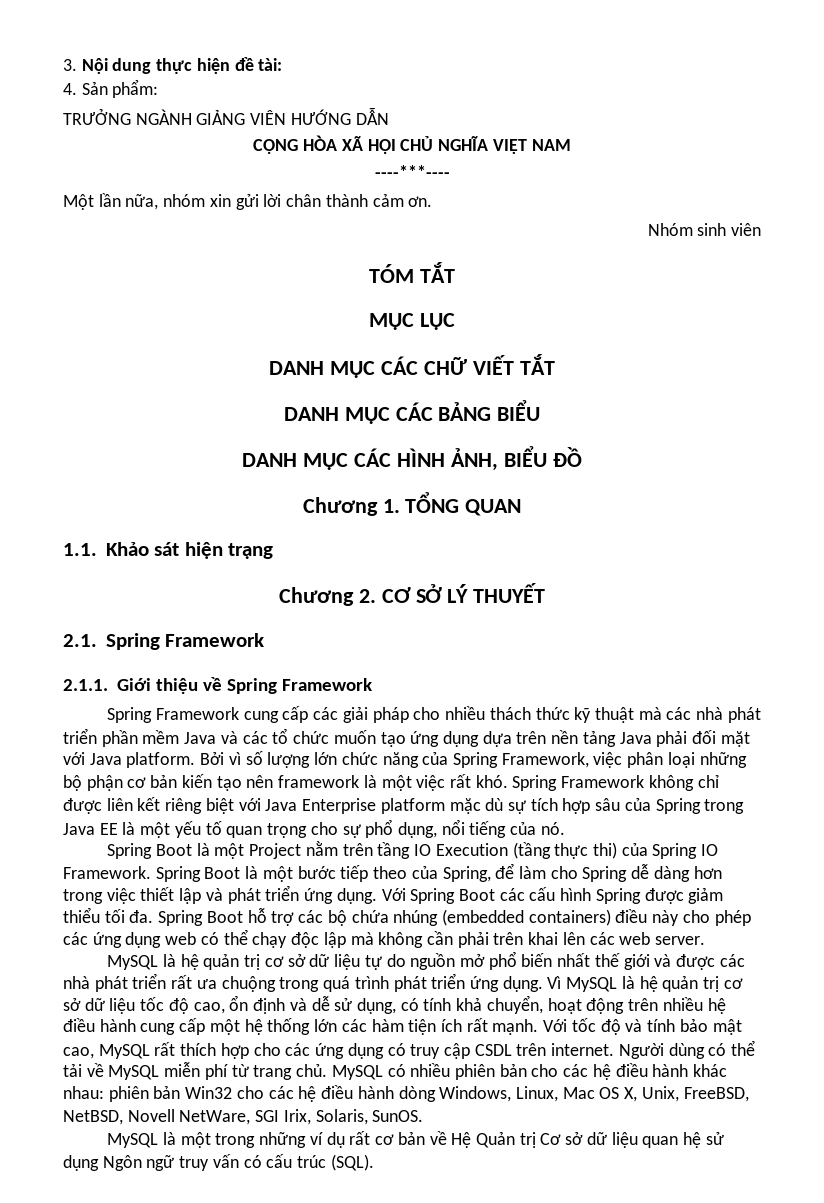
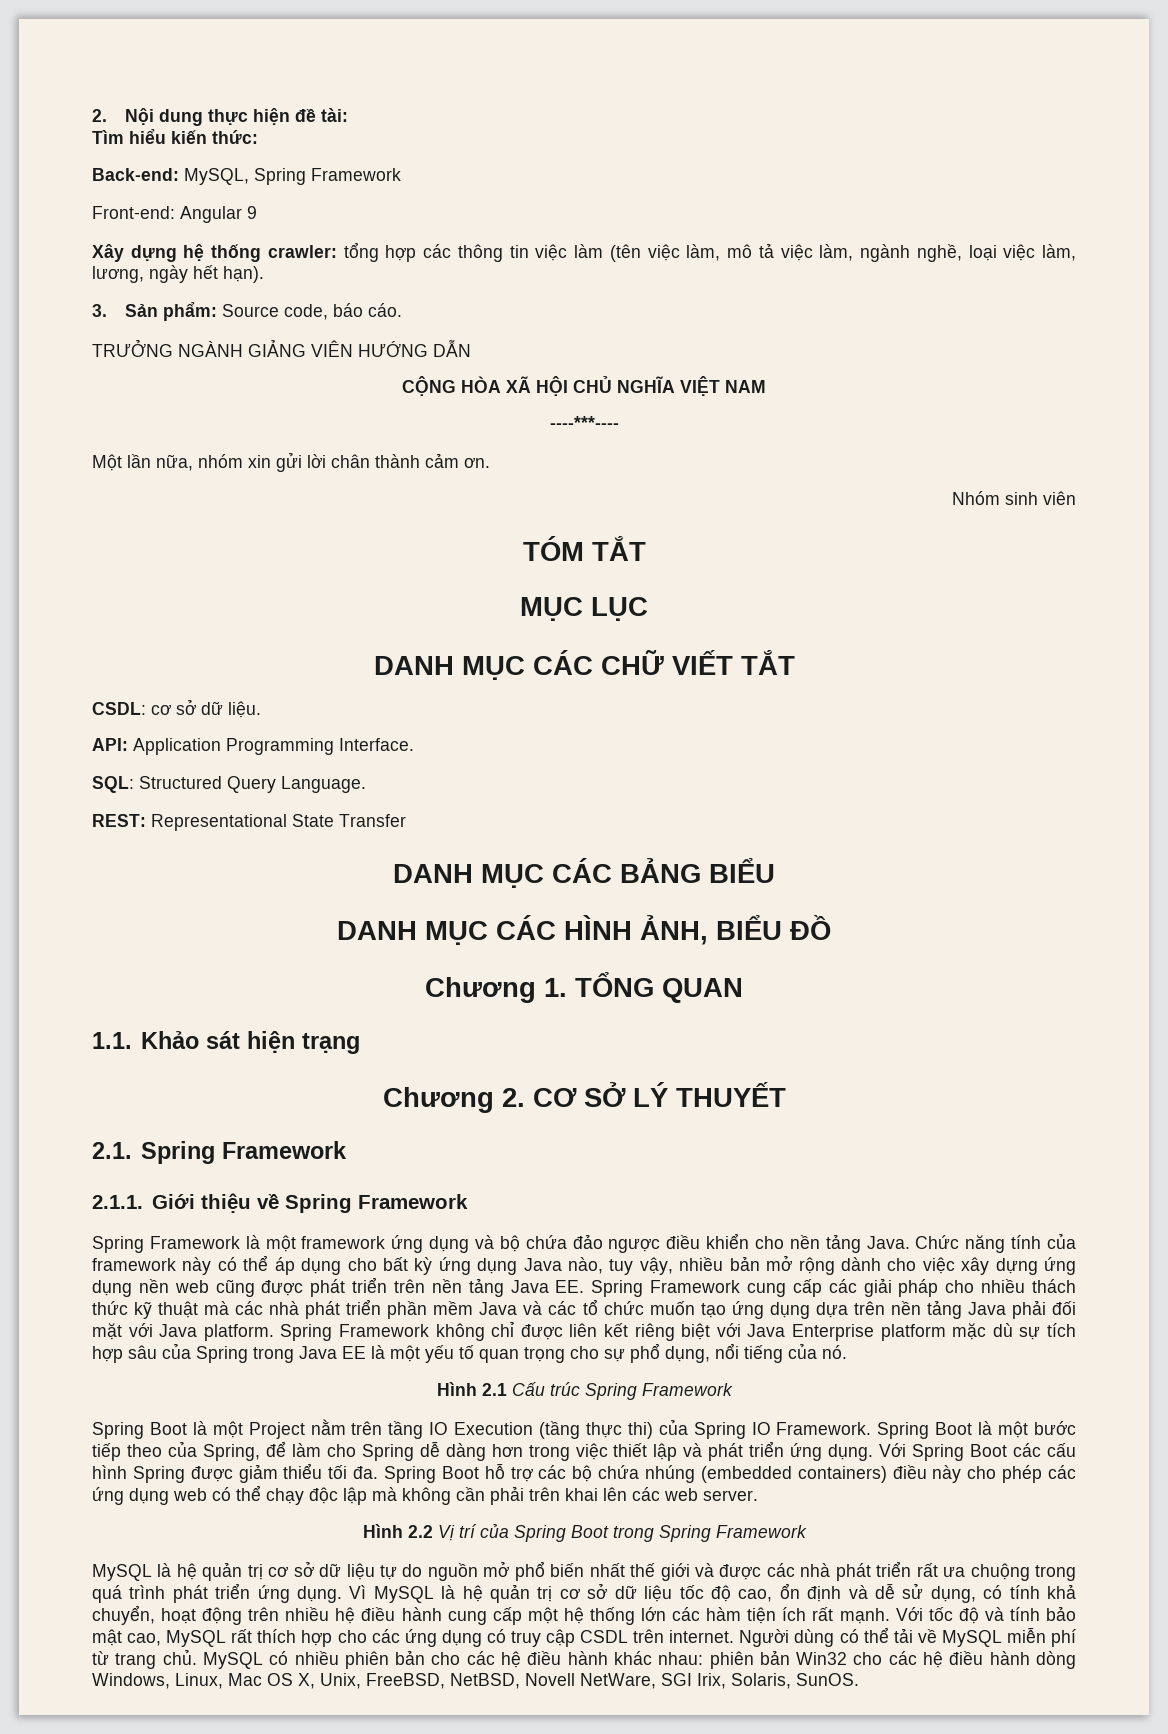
- 3. Nội dung thực hiện đề tài:
+ 2. Nội dung thực hiện đề tài:
- 4. Sản phẩm:
+ Tìm hiểu kiến thức:
+ Back-end: MySQL, Spring Framework
+ Front-end: Angular 9
+ Xây dựng hệ thống crawler: tổng hợp các thông tin việc làm (tên việc làm, mô tả việc làm, ngành nghề, loại việc làm, lương, ngày hết hạn).
+ 3. Sản phẩm: Source code, báo cáo.
+ CSDL: cơ sở dữ liệu.
+ API: Application Programming Interface.
+ SQL: Structured Query Language.
+ REST: Representational State Transfer
- Spring Framework cung cấp các giải pháp cho nhiều thách thức kỹ thuật mà các nhà phát triển phần mềm Java và các tổ chức muốn tạo ứng dụng dựa trên nền tảng Java phải đối mặt với Java platform.
+ Spring Framework là một framework ứng dụng và bộ chứa đảo ngược điều khiển cho nền tảng Java. Chức năng tính của framework này có thể áp dụng cho bất kỳ ứng dụng Java nào, tuy vậy, nhiều bản mở rộng dành cho việc xây dựng ứng dụng nền web cũng được phát triển trên nền tảng Java EE. Spring Framework cung cấp các giải pháp cho nhiều thách thức kỹ thuật mà các nhà phát triển phần mềm Java và các tổ chức muốn tạo ứng dụng dựa trên nền tảng Java phải đối mặt với Java platform.
- Bởi vì số lượng lớn chức năng của Spring Framework, việc phân loại những bộ phận cơ bản kiến tạo nên framework là một việc rất khó.
+ Hình 2.1 Cấu trúc Spring Framework
+ Hình 2.2 Vị trí của Spring Boot trong Spring Framework
- MySQL là một trong những ví dụ rất cơ bản về Hệ Quản trị Cơ sở dữ liệu quan hệ sử dụng Ngôn ngữ truy vấn có cấu trúc (SQL).

